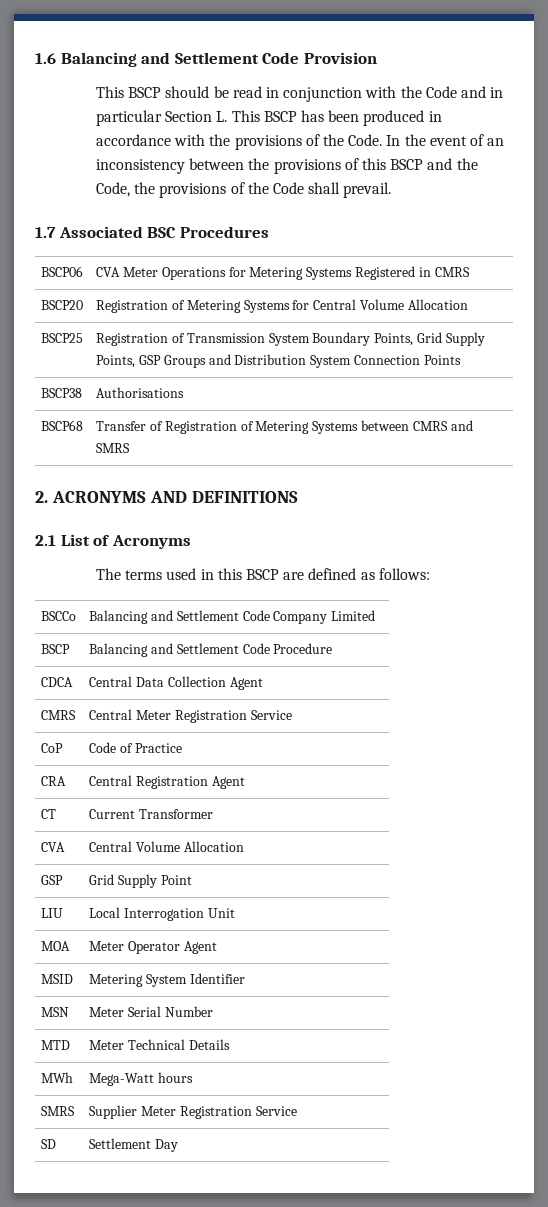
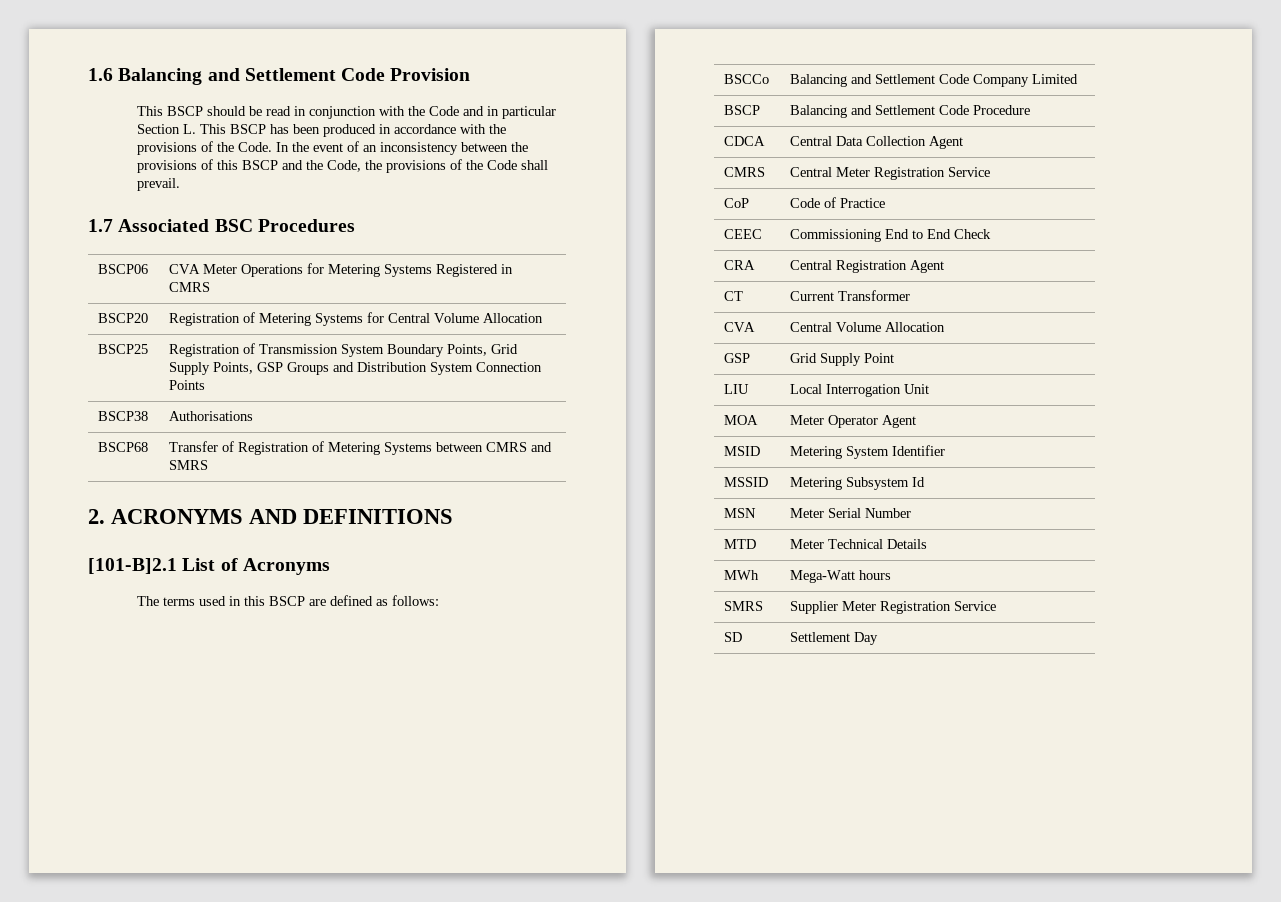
- 2.1 List of Acronyms
+ [101-B]2.1 List of Acronyms
+ CEEC | Commissioning End to End Check
+ MSSID | Metering Subsystem Id

